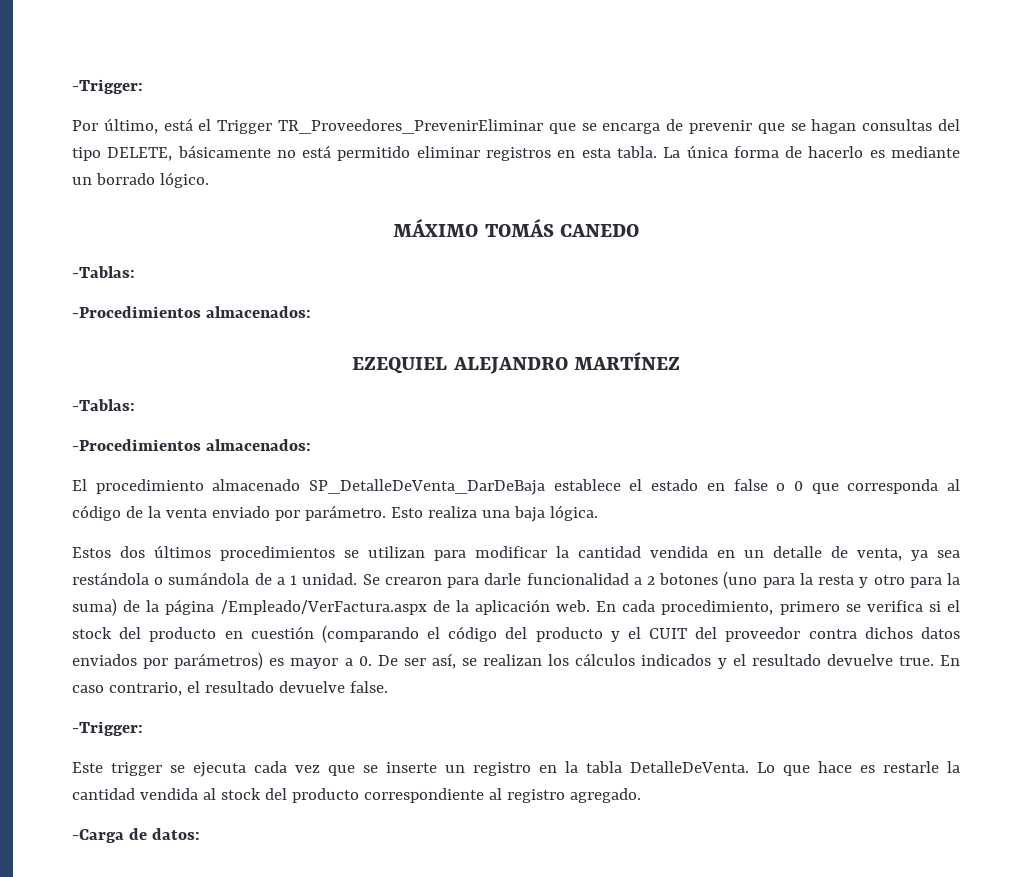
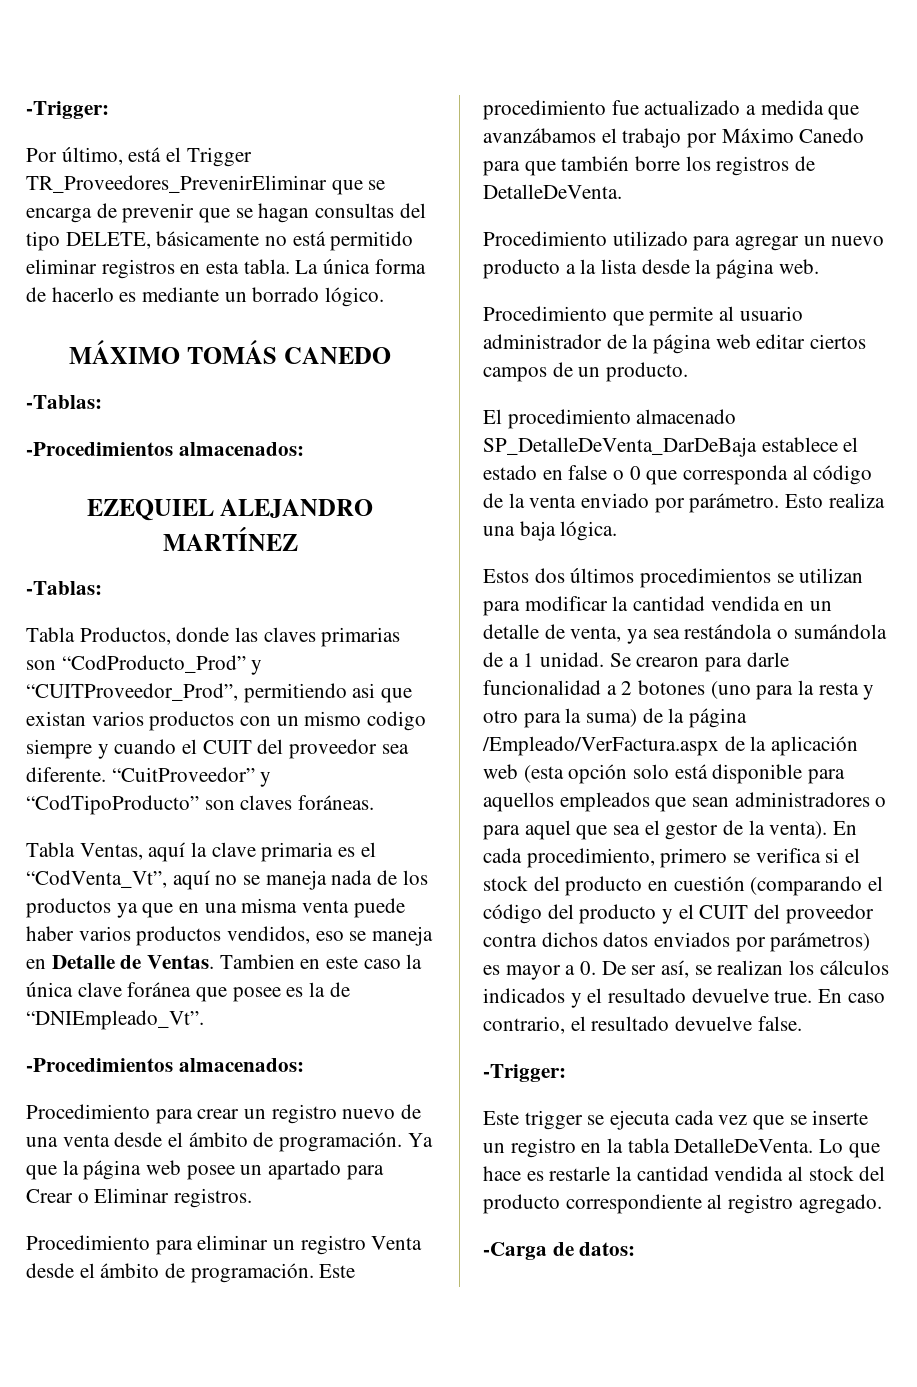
  EZEQUIEL ALEJANDRO MARTÍNEZ
  -Tablas:
+ Tabla Productos, donde las claves primarias son “CodProducto_Prod” y “CUITProveedor_Prod”, permitiendo asi que existan varios productos con un mismo codigo siempre y cuando el CUIT del proveedor sea diferente. “CuitProveedor” y “CodTipoProducto” son claves foráneas.
+ Tabla Ventas, aquí la clave primaria es el “CodVenta_Vt”, aquí no se maneja nada de los productos ya que en una misma venta puede haber varios productos vendidos, eso se maneja en Detalle de Ventas. Tambien en este caso la única clave foránea que posee es la de “DNIEmpleado_Vt”.
  -Procedimientos almacenados:
+ Procedimiento para crear un registro nuevo de una venta desde el ámbito de programación. Ya que la página web posee un apartado para Crear o Eliminar registros.
+ Procedimiento para eliminar un registro Venta desde el ámbito de programación. Este procedimiento fue actualizado a medida que avanzábamos el trabajo por Máximo Canedo para que también borre los registros de DetalleDeVenta.
+ Procedimiento utilizado para agregar un nuevo producto a la lista desde la página web.
+ Procedimiento que permite al usuario administrador de la página web editar ciertos campos de un producto.
- Se crearon para darle funcionalidad a 2 botones (uno para la resta y otro para la suma) de la página /Empleado/VerFactura.aspx de la aplicación web.
+ Se crearon para darle funcionalidad a 2 botones (uno para la resta y otro para la suma) de la página /Empleado/VerFactura.aspx de la aplicación web (esta opción solo está disponible para aquellos empleados que sean administradores o para aquel que sea el gestor de la venta).

